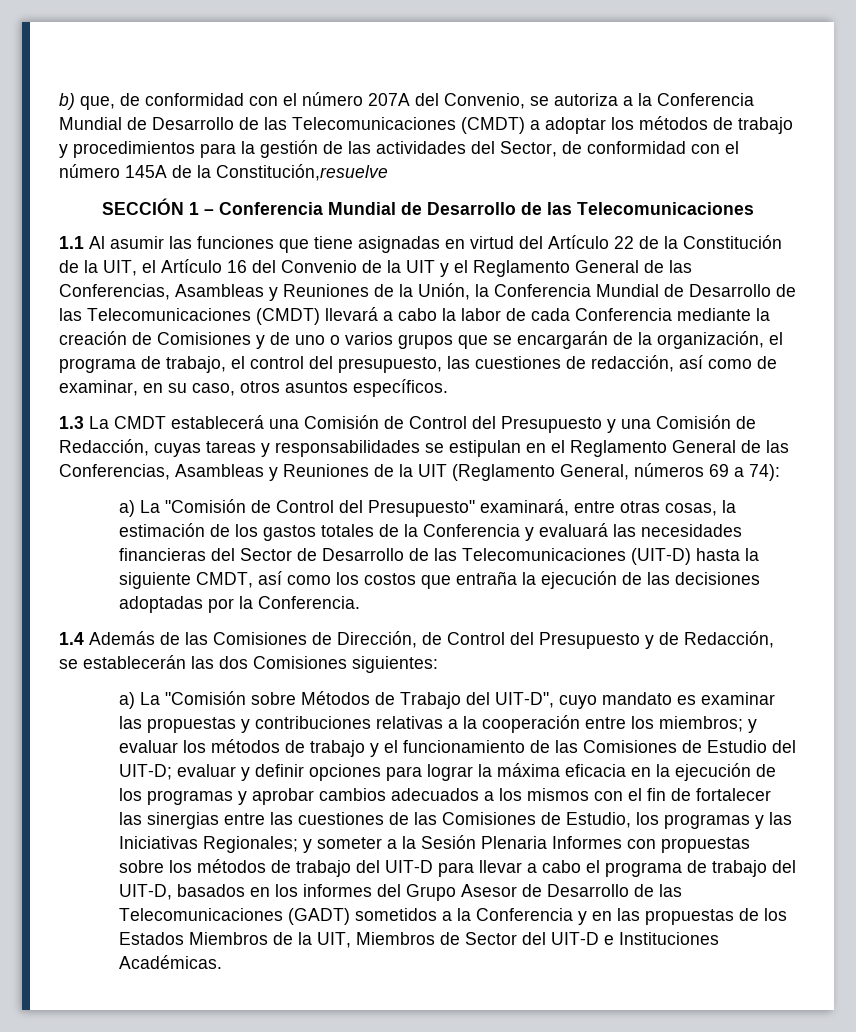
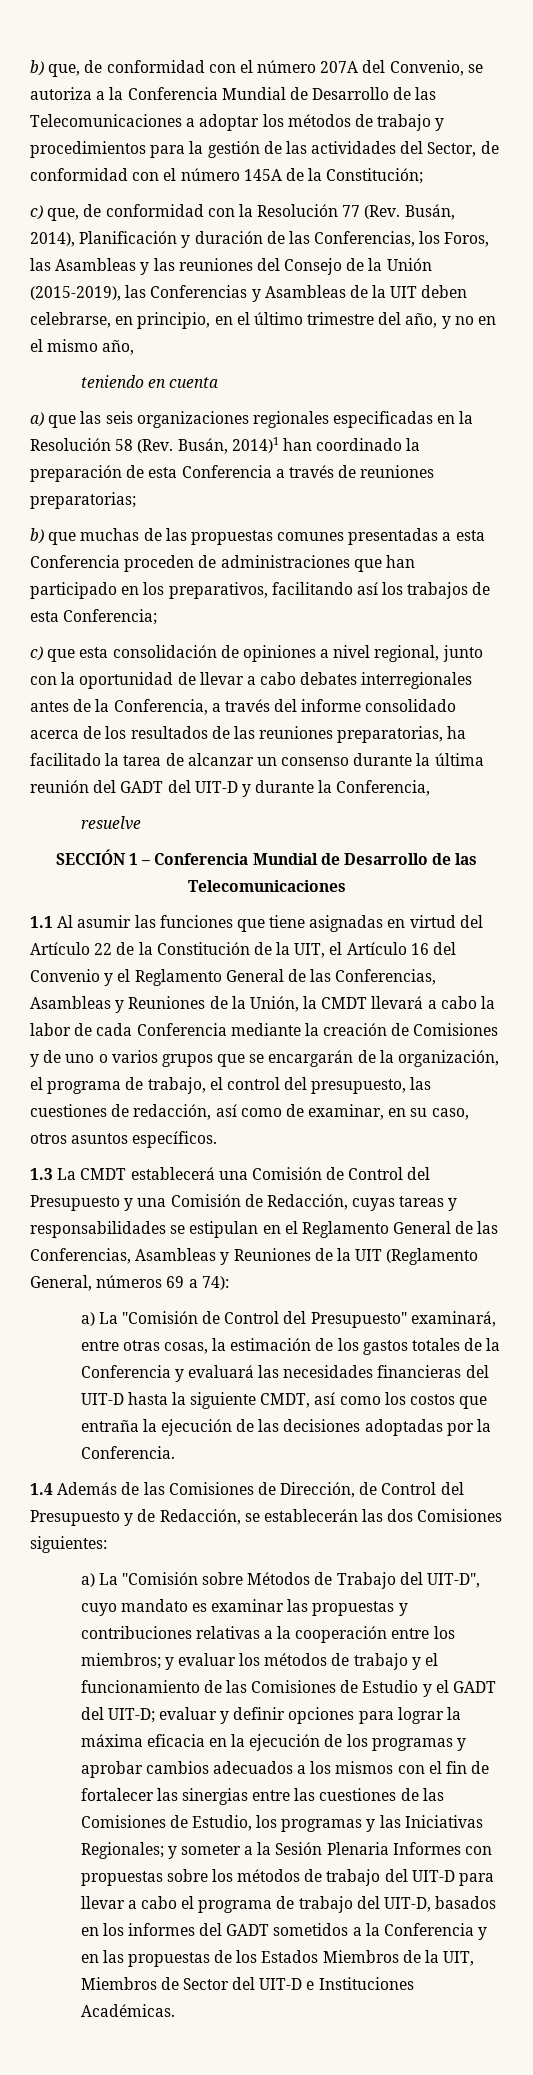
- b) que, de conformidad con el número 207A del Convenio, se autoriza a la Conferencia Mundial de Desarrollo de las Telecomunicaciones (CMDT) a adoptar los métodos de trabajo y procedimientos para la gestión de las actividades del Sector, de conformidad con el número 145A de la Constitución,resuelve
+ b) que, de conformidad con el número 207A del Convenio, se autoriza a la Conferencia Mundial de Desarrollo de las Telecomunicaciones a adoptar los métodos de trabajo y procedimientos para la gestión de las actividades del Sector, de conformidad con el número 145A de la Constitución;
+ c) que, de conformidad con la Resolución 77 (Rev. Busán, 2014), Planificación y duración de las Conferencias, los Foros, las Asambleas y las reuniones del Consejo de la Unión (2015-2019), las Conferencias y Asambleas de la UIT deben celebrarse, en principio, en el último trimestre del año, y no en el mismo año,
+ teniendo en cuenta
+ a) que las seis organizaciones regionales especificadas en la Resolución 58 (Rev. Busán, 2014)1 han coordinado la preparación de esta Conferencia a través de reuniones preparatorias;
+ b) que muchas de las propuestas comunes presentadas a esta Conferencia proceden de administraciones que han participado en los preparativos, facilitando así los trabajos de esta Conferencia;
+ c) que esta consolidación de opiniones a nivel regional, junto con la oportunidad de llevar a cabo debates interregionales antes de la Conferencia, a través del informe consolidado acerca de los resultados de las reuniones preparatorias, ha facilitado la tarea de alcanzar un consenso durante la última reunión del GADT del UIT-D y durante la Conferencia,
+ resuelve
- 1.1 Al asumir las funciones que tiene asignadas en virtud del Artículo 22 de la Constitución de la UIT, el Artículo 16 del Convenio de la UIT y el Reglamento General de las Conferencias, Asambleas y Reuniones de la Unión, la Conferencia Mundial de Desarrollo de las Telecomunicaciones (CMDT) llevará a cabo la labor de cada Conferencia mediante la creación de Comisiones y de uno o varios grupos que se encargarán de la organización, el programa de trabajo, el control del presupuesto, las cuestiones de redacción, así como de examinar, en su caso, otros asuntos específicos.
+ 1.1 Al asumir las funciones que tiene asignadas en virtud del Artículo 22 de la Constitución de la UIT, el Artículo 16 del Convenio y el Reglamento General de las Conferencias, Asambleas y Reuniones de la Unión, la CMDT llevará a cabo la labor de cada Conferencia mediante la creación de Comisiones y de uno o varios grupos que se encargarán de la organización, el programa de trabajo, el control del presupuesto, las cuestiones de redacción, así como de examinar, en su caso, otros asuntos específicos.
- a) La "Comisión de Control del Presupuesto" examinará, entre otras cosas, la estimación de los gastos totales de la Conferencia y evaluará las necesidades financieras del Sector de Desarrollo de las Telecomunicaciones (UIT-D) hasta la siguiente CMDT, así como los costos que entraña la ejecución de las decisiones adoptadas por la Conferencia.
+ a) La "Comisión de Control del Presupuesto" examinará, entre otras cosas, la estimación de los gastos totales de la Conferencia y evaluará las necesidades financieras del UIT-D hasta la siguiente CMDT, así como los costos que entraña la ejecución de las decisiones adoptadas por la Conferencia.
- y evaluar los métodos de trabajo y el funcionamiento de las Comisiones de Estudio del UIT-D;
+ y evaluar los métodos de trabajo y el funcionamiento de las Comisiones de Estudio y el GADT del UIT-D;
- y someter a la Sesión Plenaria Informes con propuestas sobre los métodos de trabajo del UIT-D para llevar a cabo el programa de trabajo del UIT-D, basados en los informes del Grupo Asesor de Desarrollo de las Telecomunicaciones (GADT) sometidos a la Conferencia y en las propuestas de los Estados Miembros de la UIT, Miembros de Sector del UIT-D e Instituciones Académicas.
+ y someter a la Sesión Plenaria Informes con propuestas sobre los métodos de trabajo del UIT-D para llevar a cabo el programa de trabajo del UIT-D, basados en los informes del GADT sometidos a la Conferencia y en las propuestas de los Estados Miembros de la UIT, Miembros de Sector del UIT-D e Instituciones Académicas.

